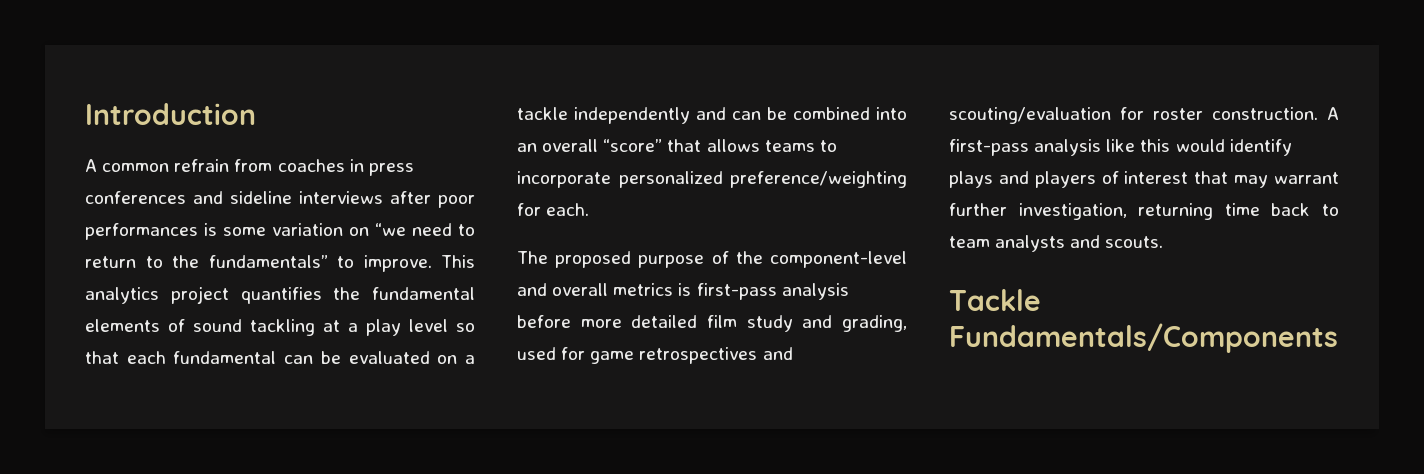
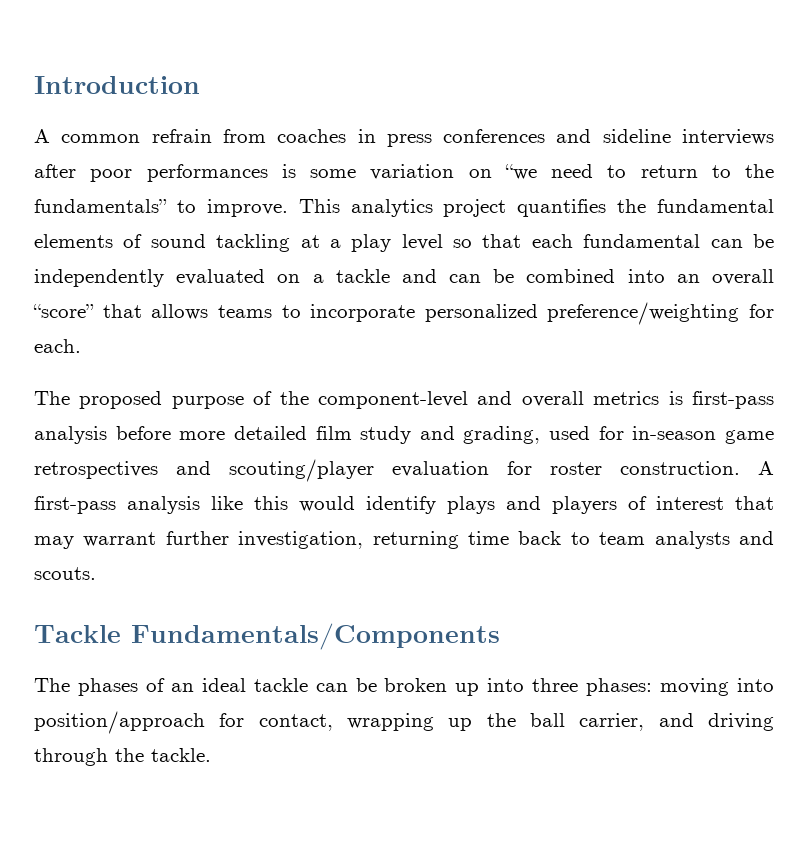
- This analytics project quantifies the fundamental elements of sound tackling at a play level so that each fundamental can be evaluated on a tackle independently and can be combined into an overall “score” that allows teams to incorporate personalized preference/weighting for each.
+ This analytics project quantifies the fundamental elements of sound tackling at a play level so that each fundamental can be independently evaluated on a tackle and can be combined into an overall “score” that allows teams to incorporate personalized preference/weighting for each.
- The proposed purpose of the component-level and overall metrics is first-pass analysis before more detailed film study and grading, used for game retrospectives and scouting/evaluation for roster construction.
+ The proposed purpose of the component-level and overall metrics is first-pass analysis before more detailed film study and grading, used for in-season game retrospectives and scouting/player evaluation for roster construction.
+ The phases of an ideal tackle can be broken up into three phases: moving into position/approach for contact, wrapping up the ball carrier, and driving through the tackle.

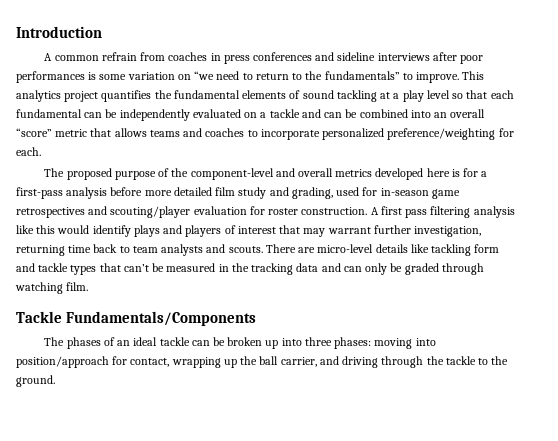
- This analytics project quantifies the fundamental elements of sound tackling at a play level so that each fundamental can be independently evaluated on a tackle and can be combined into an overall “score” that allows teams to incorporate personalized preference/weighting for each.
+ This analytics project quantifies the fundamental elements of sound tackling at a play level so that each fundamental can be independently evaluated on a tackle and can be combined into an overall “score” metric that allows teams and coaches to incorporate personalized preference/weighting for each.
- The proposed purpose of the component-level and overall metrics is first-pass analysis before more detailed film study and grading, used for in-season game retrospectives and scouting/player evaluation for roster construction.
+ The proposed purpose of the component-level and overall metrics developed here is for a first-pass analysis before more detailed film study and grading, used for in-season game retrospectives and scouting/player evaluation for roster construction.
- A first-pass analysis like this would identify plays and players of interest that may warrant further investigation, returning time back to team analysts and scouts.
+ A first pass filtering analysis like this would identify plays and players of interest that may warrant further investigation, returning time back to team analysts and scouts. There are micro-level details like tackling form and tackle types that can’t be measured in the tracking data and can only be graded through watching film.
- The phases of an ideal tackle can be broken up into three phases: moving into position/approach for contact, wrapping up the ball carrier, and driving through the tackle.
+ The phases of an ideal tackle can be broken up into three phases: moving into position/approach for contact, wrapping up the ball carrier, and driving through the tackle to the ground.

